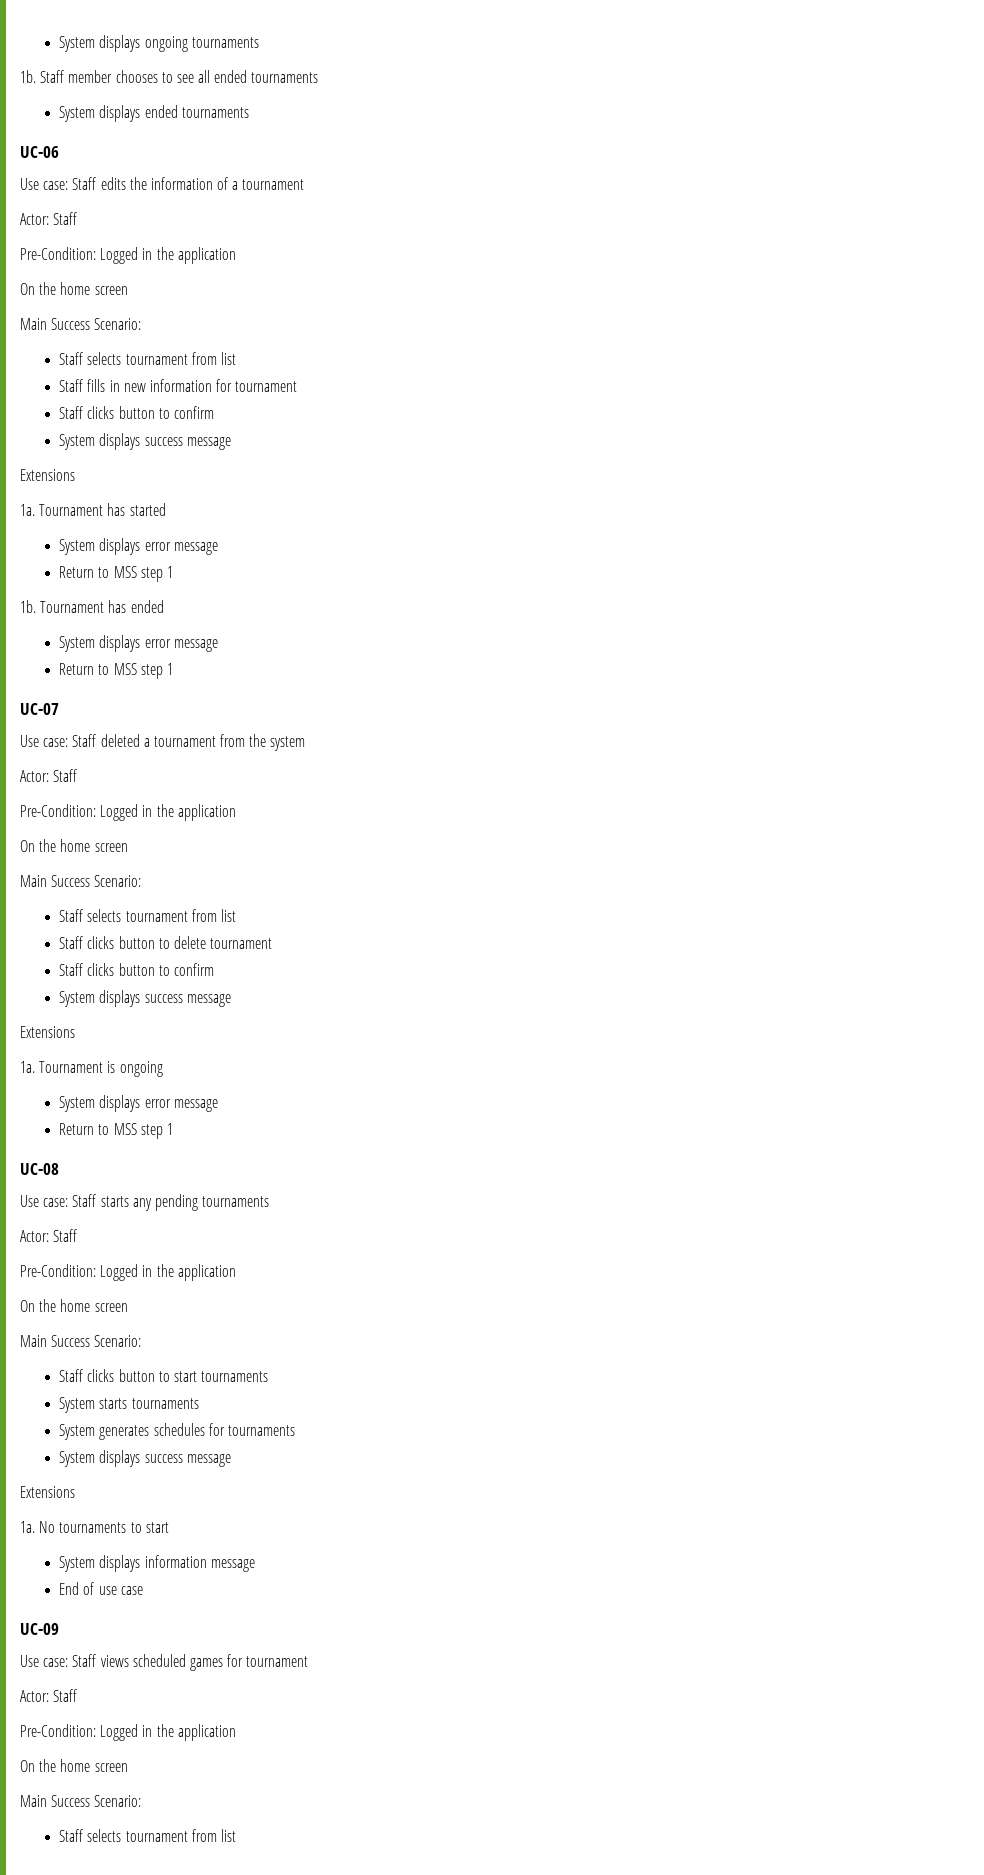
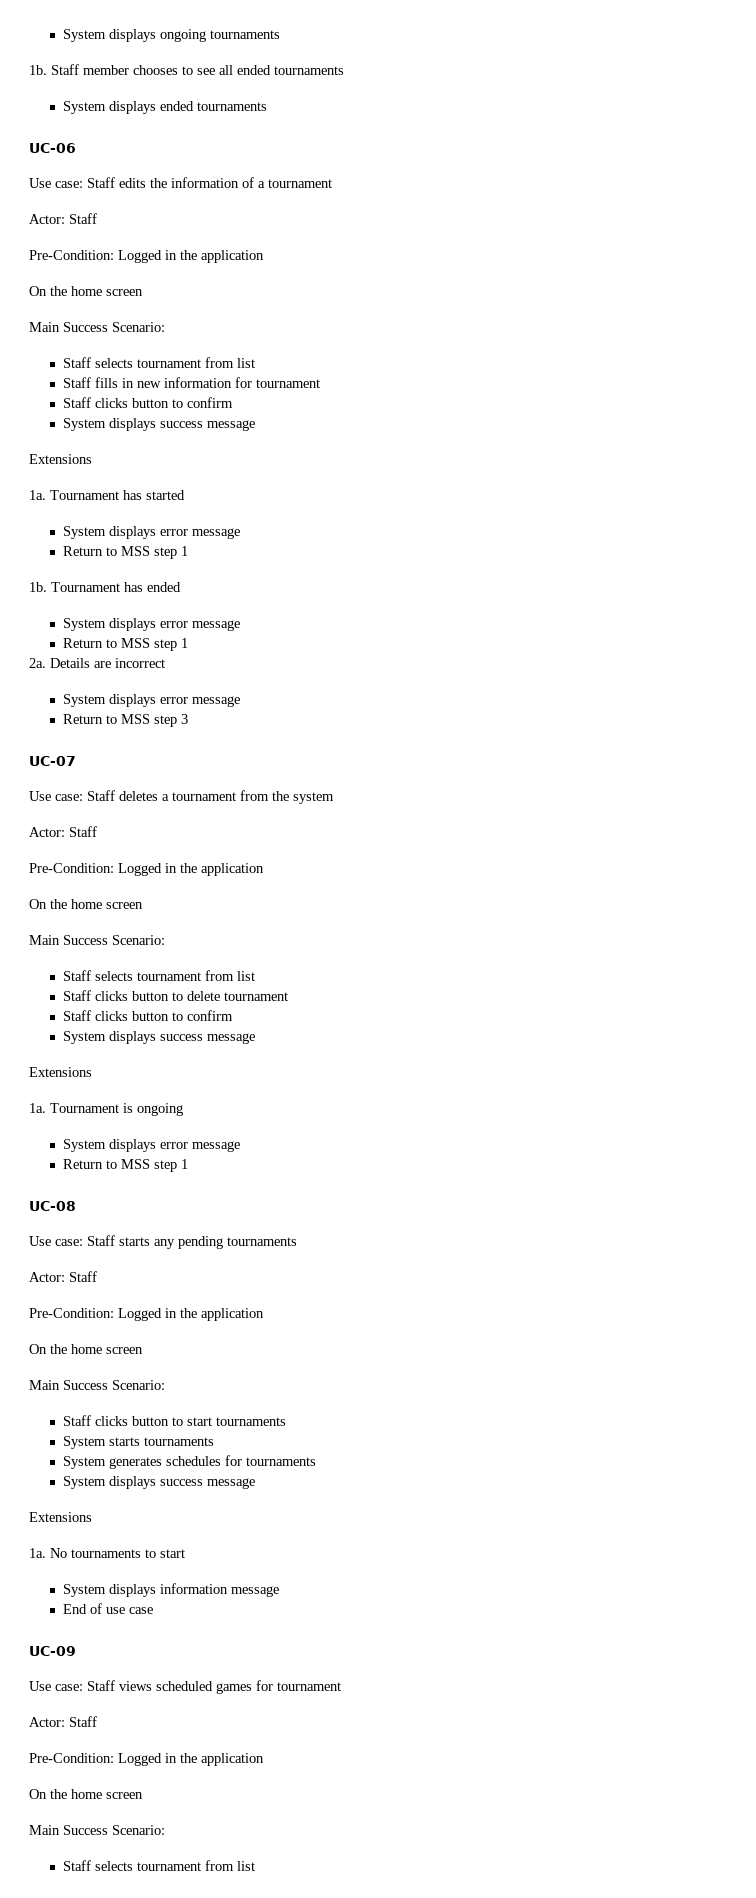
+ 2a. Details are incorrect
+ System displays error message
+ Return to MSS step 3
- Use case: Staff deleted a tournament from the system
+ Use case: Staff deletes a tournament from the system

